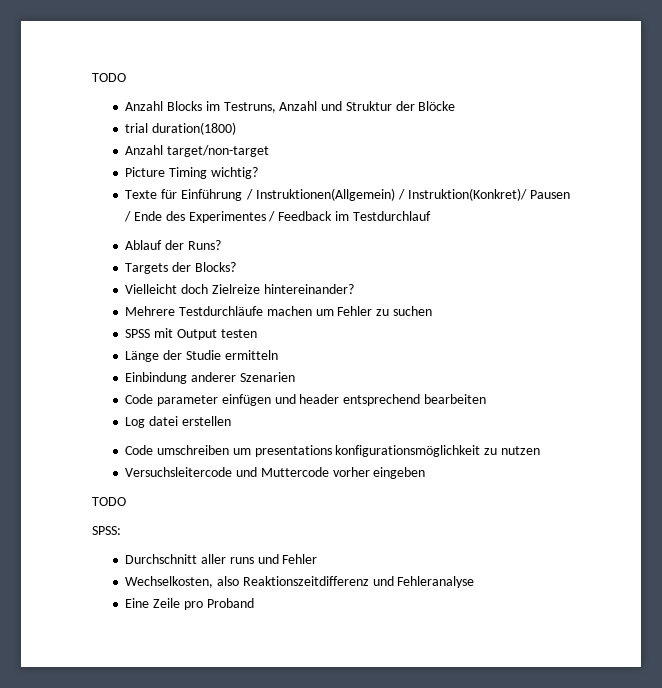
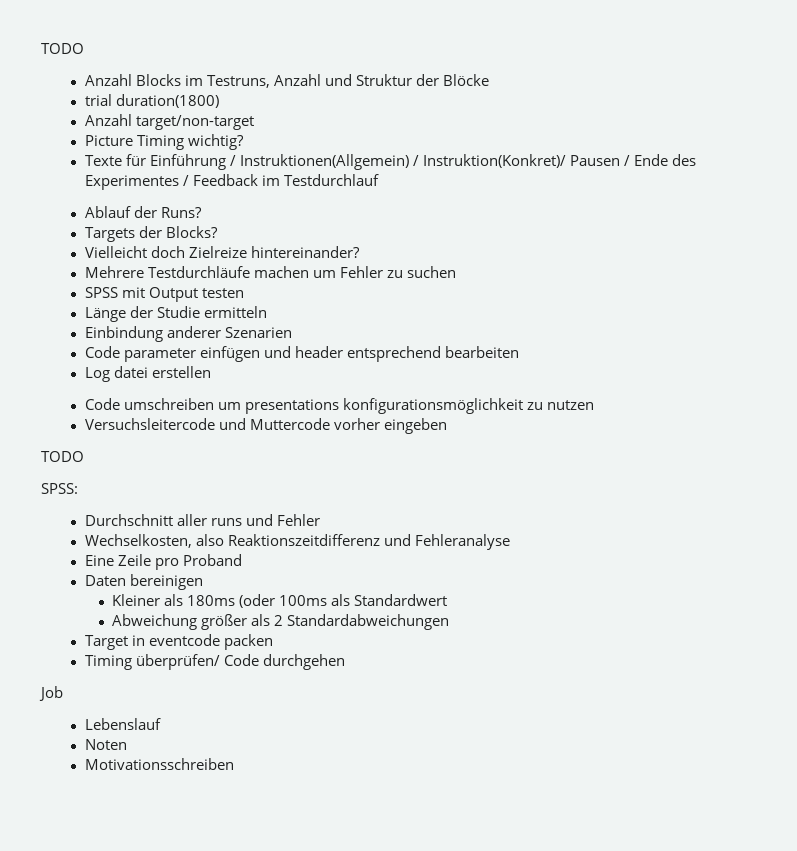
+ Daten bereinigen
+ Kleiner als 180ms (oder 100ms als Standardwert
+ Abweichung größer als 2 Standardabweichungen
+ Target in eventcode packen
+ Timing überprüfen/ Code durchgehen
+ Job
+ Lebenslauf
+ Noten
+ Motivationsschreiben

